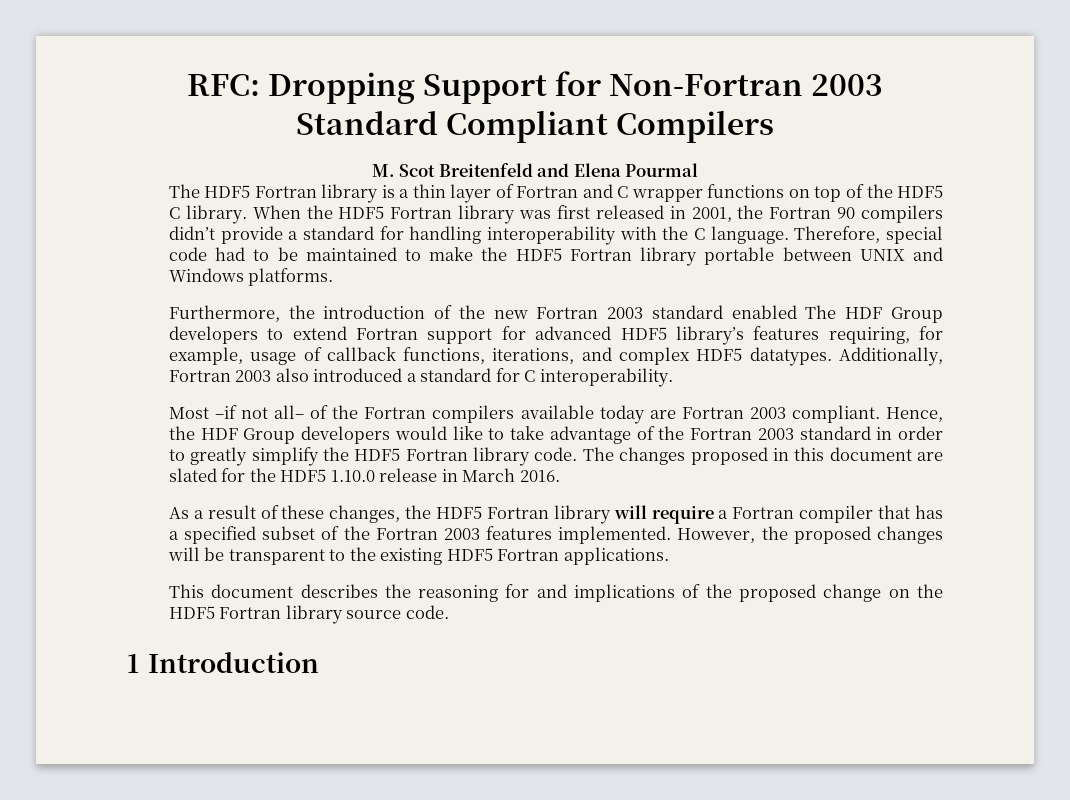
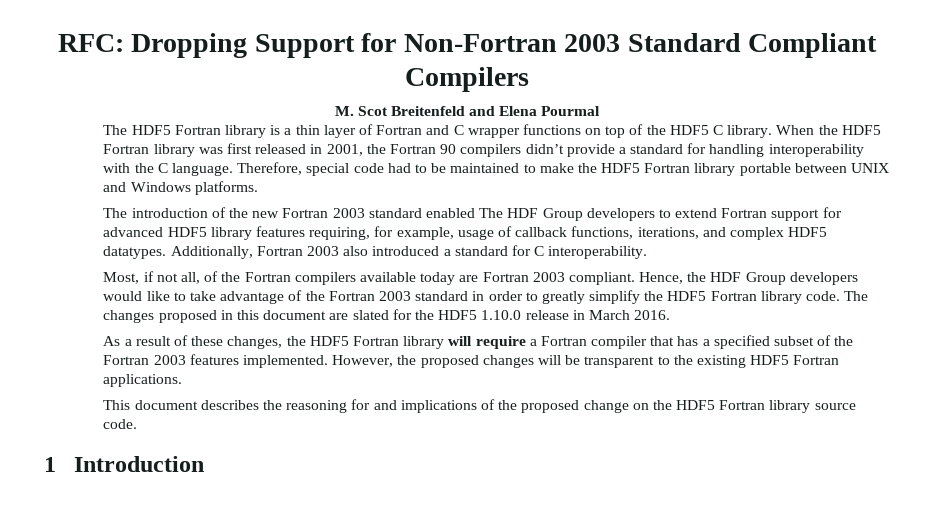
- Furthermore, the introduction of the new Fortran 2003 standard enabled The HDF Group developers to extend Fortran support for advanced HDF5 library’s features requiring, for example, usage of callback functions, iterations, and complex HDF5 datatypes.
+ The introduction of the new Fortran 2003 standard enabled The HDF Group developers to extend Fortran support for advanced HDF5 library features requiring, for example, usage of callback functions, iterations, and complex HDF5 datatypes.
- Most –if not all– of the Fortran compilers available today are Fortran 2003 compliant.
+ Most, if not all, of the Fortran compilers available today are Fortran 2003 compliant.

